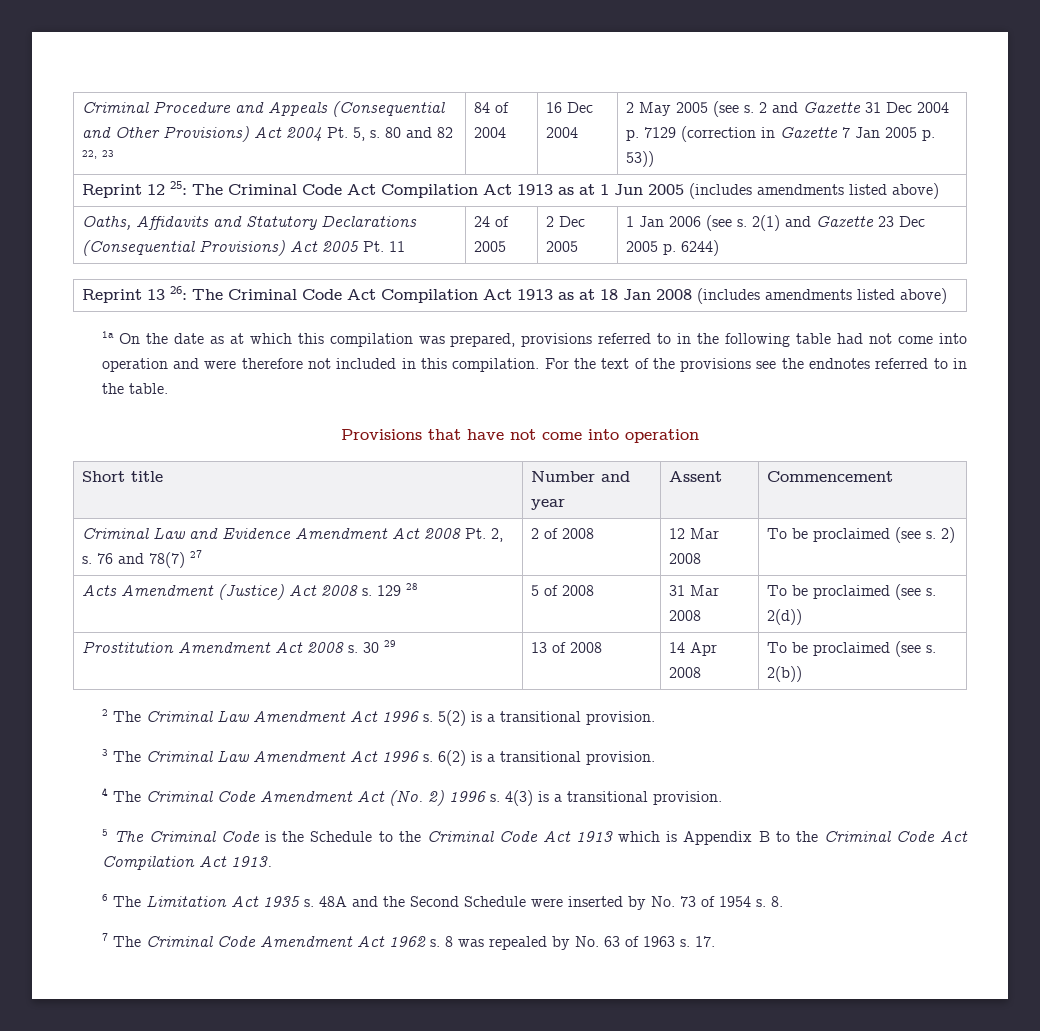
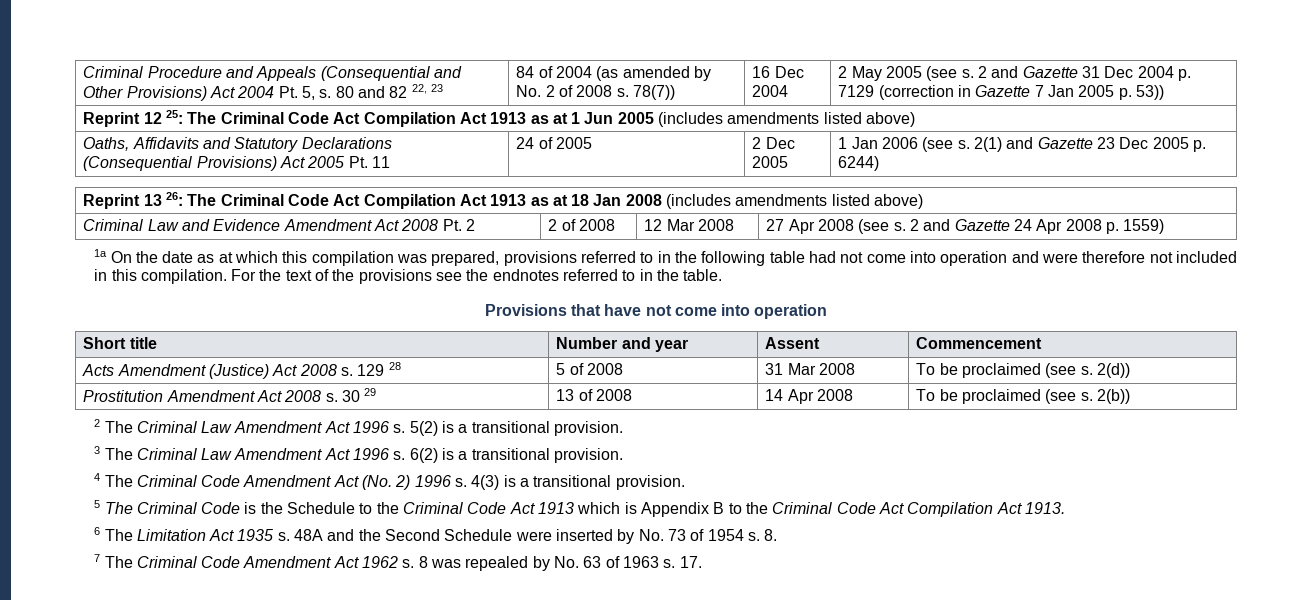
- 84 of 2004
+ 84 of 2004 (as amended by No. 2 of 2008 s. 78(7))
+ Criminal Law and Evidence Amendment Act 2008 Pt. 2 | 2 of 2008 | 12 Mar 2008 | 27 Apr 2008 (see s. 2 and Gazette 24 Apr 2008 p. 1559)
- Criminal Law and Evidence Amendment Act 2008 Pt. 2, s. 76 and 78(7) 27 | 2 of 2008 | 12 Mar 2008 | To be proclaimed (see s. 2)

